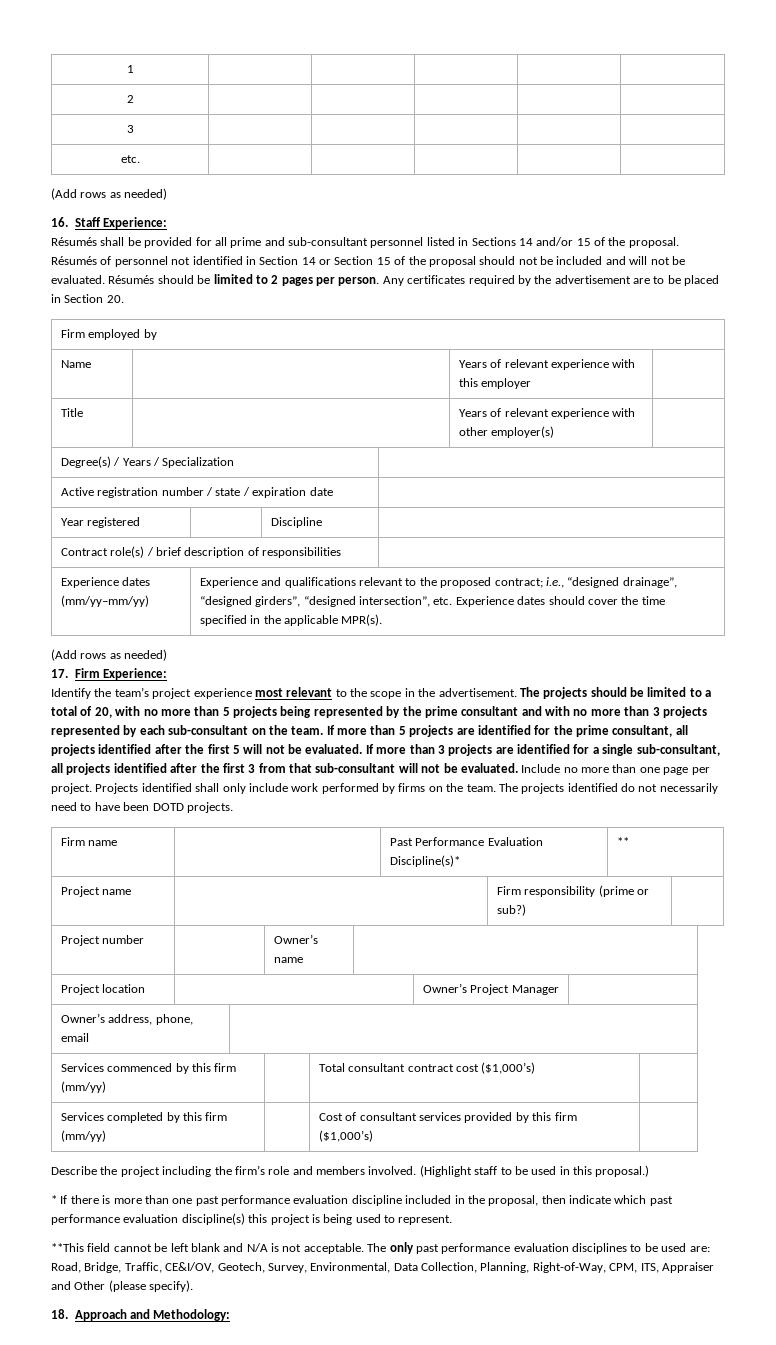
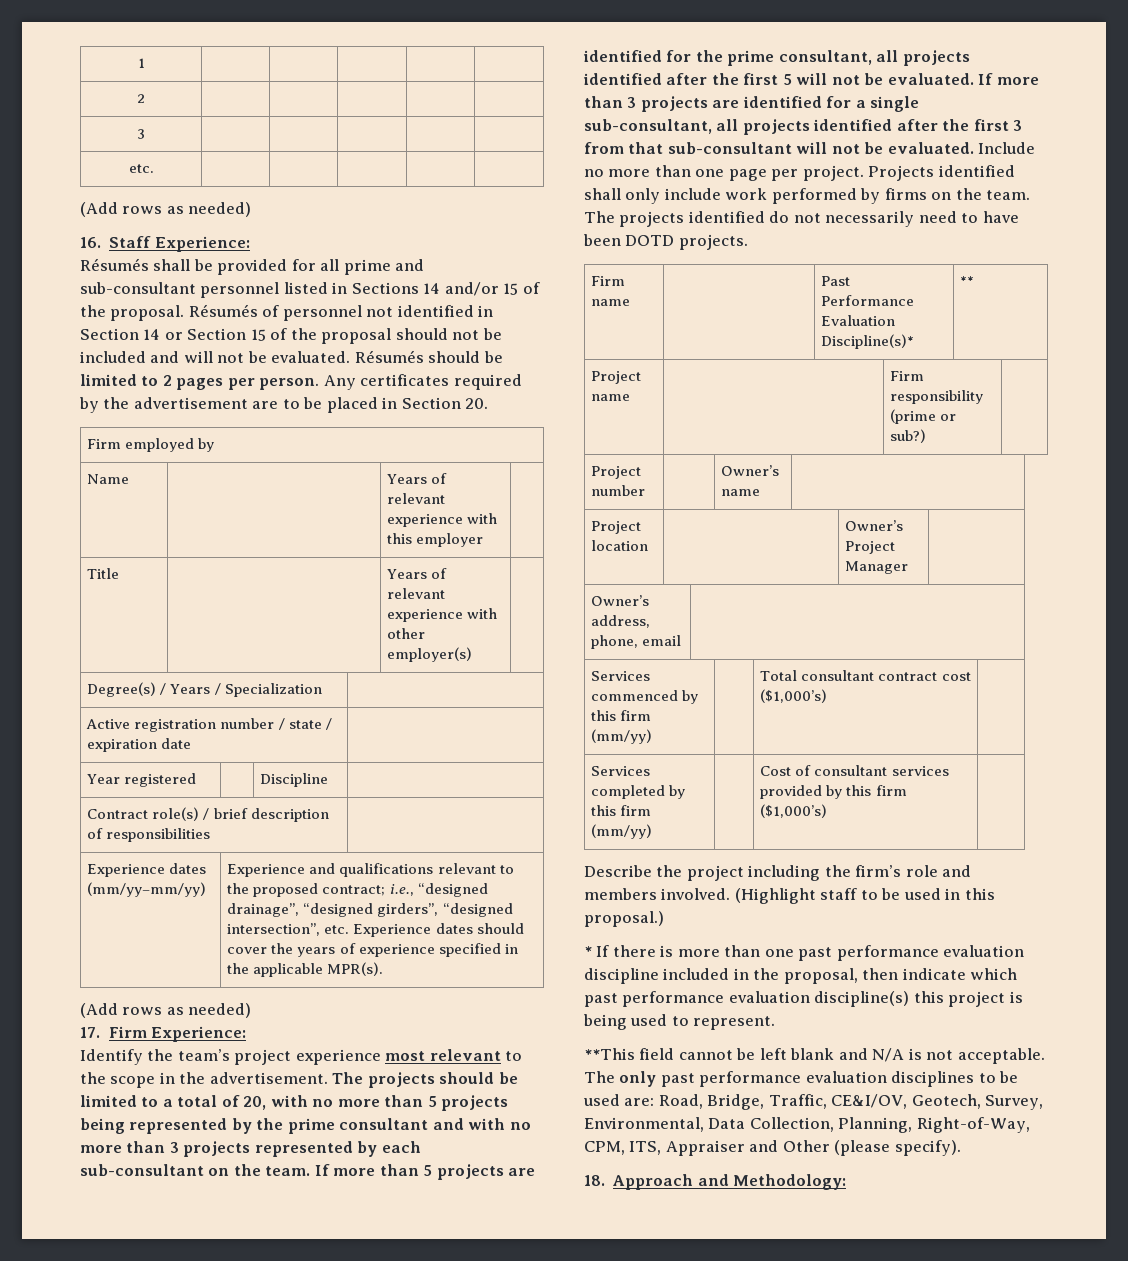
- Experience dates (mm/yy–mm/yy) | Experience and qualifications relevant to the proposed contract; i.e., “designed drainage”, “designed girders”, “designed intersection”, etc. Experience dates should cover the time specified in the applicable MPR(s).
+ Experience dates (mm/yy–mm/yy) | Experience and qualifications relevant to the proposed contract; i.e., “designed drainage”, “designed girders”, “designed intersection”, etc. Experience dates should cover the years of experience specified in the applicable MPR(s).

